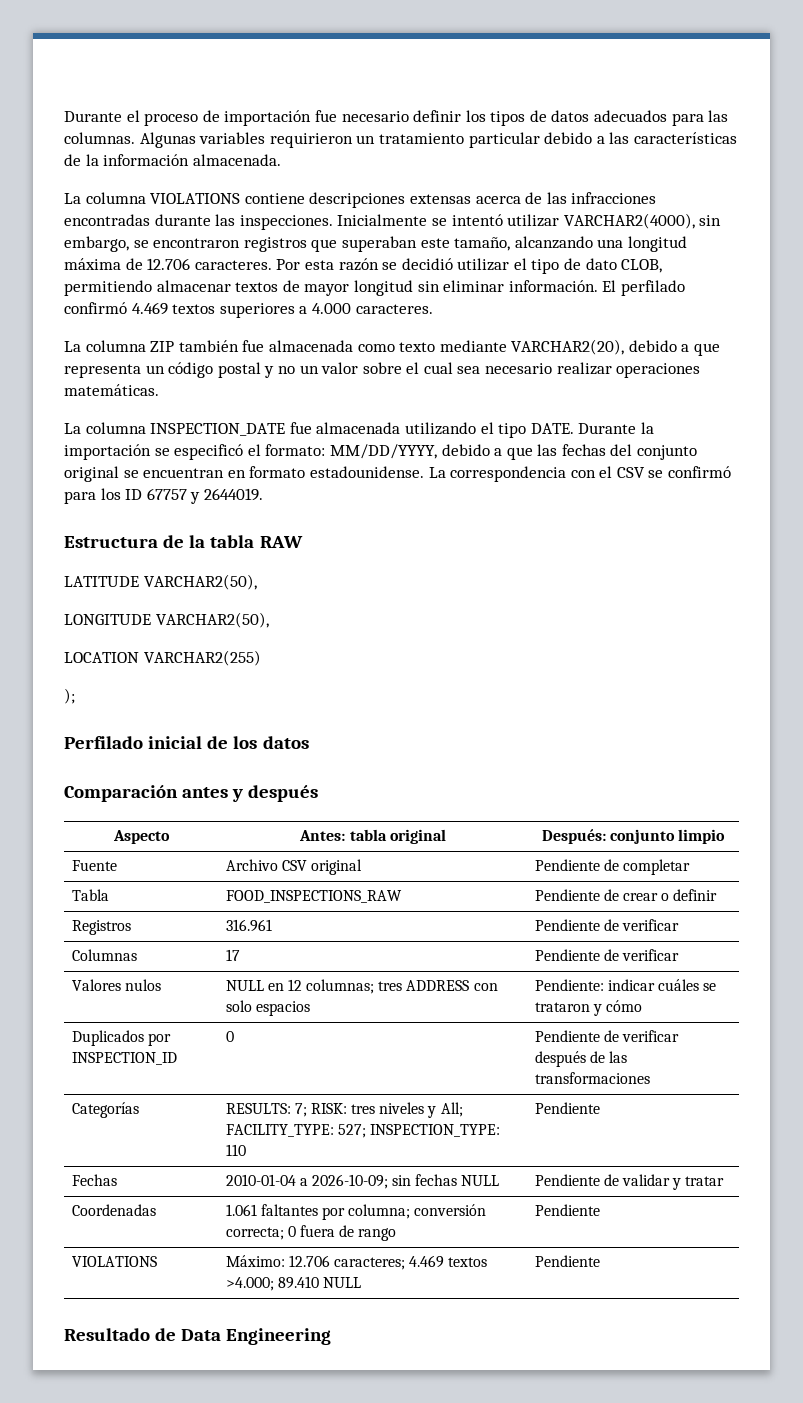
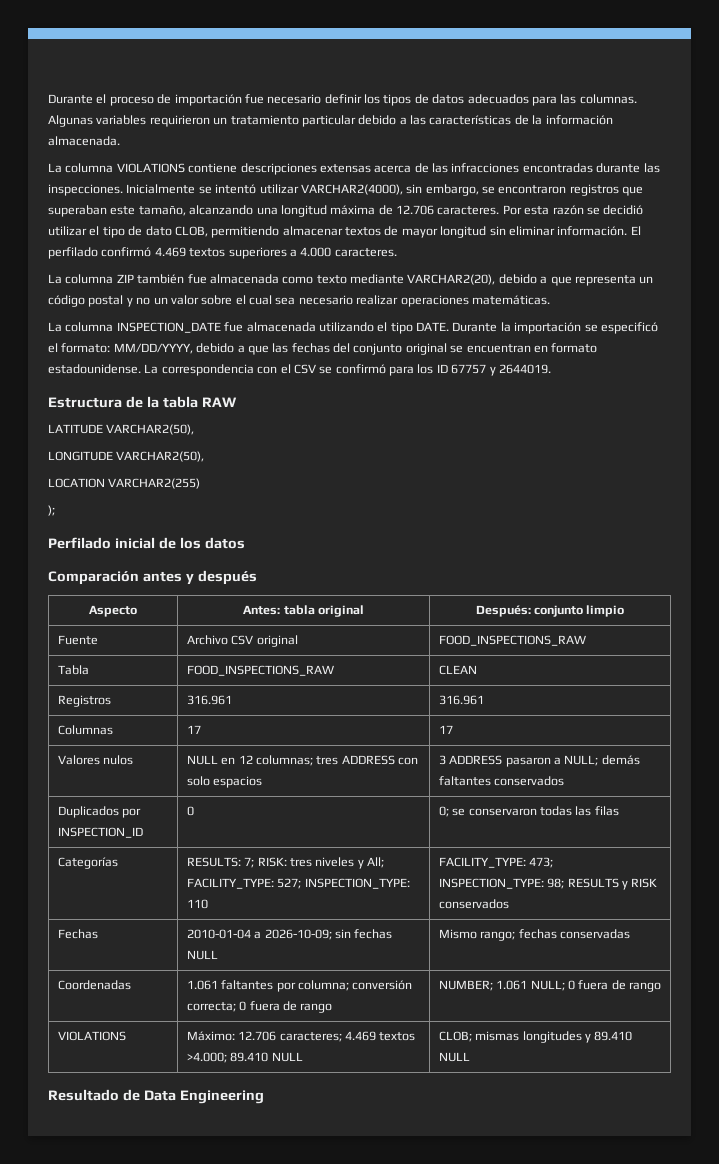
- Fuente | Archivo CSV original | Pendiente de completar
+ Fuente | Archivo CSV original | FOOD_INSPECTIONS_RAW
- Tabla | FOOD_INSPECTIONS_RAW | Pendiente de crear o definir
+ Tabla | FOOD_INSPECTIONS_RAW | CLEAN
- Registros | 316.961 | Pendiente de verificar
+ Registros | 316.961 | 316.961
- Columnas | 17 | Pendiente de verificar
+ Columnas | 17 | 17
- Valores nulos | NULL en 12 columnas; tres ADDRESS con solo espacios | Pendiente: indicar cuáles se trataron y cómo
- Duplicados por INSPECTION_ID | 0 | Pendiente de verificar después de las transformaciones
+ Valores nulos | NULL en 12 columnas; tres ADDRESS con solo espacios | 3 ADDRESS pasaron a NULL; demás faltantes conservados
+ Duplicados por INSPECTION_ID | 0 | 0; se conservaron todas las filas
- Categorías | RESULTS: 7; RISK: tres niveles y All; FACILITY_TYPE: 527; INSPECTION_TYPE: 110 | Pendiente
+ Categorías | RESULTS: 7; RISK: tres niveles y All; FACILITY_TYPE: 527; INSPECTION_TYPE: 110 | FACILITY_TYPE: 473; INSPECTION_TYPE: 98; RESULTS y RISK conservados
- Fechas | 2010-01-04 a 2026-10-09; sin fechas NULL | Pendiente de validar y tratar
+ Fechas | 2010-01-04 a 2026-10-09; sin fechas NULL | Mismo rango; fechas conservadas
- Coordenadas | 1.061 faltantes por columna; conversión correcta; 0 fuera de rango | Pendiente
+ Coordenadas | 1.061 faltantes por columna; conversión correcta; 0 fuera de rango | NUMBER; 1.061 NULL; 0 fuera de rango
- VIOLATIONS | Máximo: 12.706 caracteres; 4.469 textos >4.000; 89.410 NULL | Pendiente
+ VIOLATIONS | Máximo: 12.706 caracteres; 4.469 textos >4.000; 89.410 NULL | CLOB; mismas longitudes y 89.410 NULL

